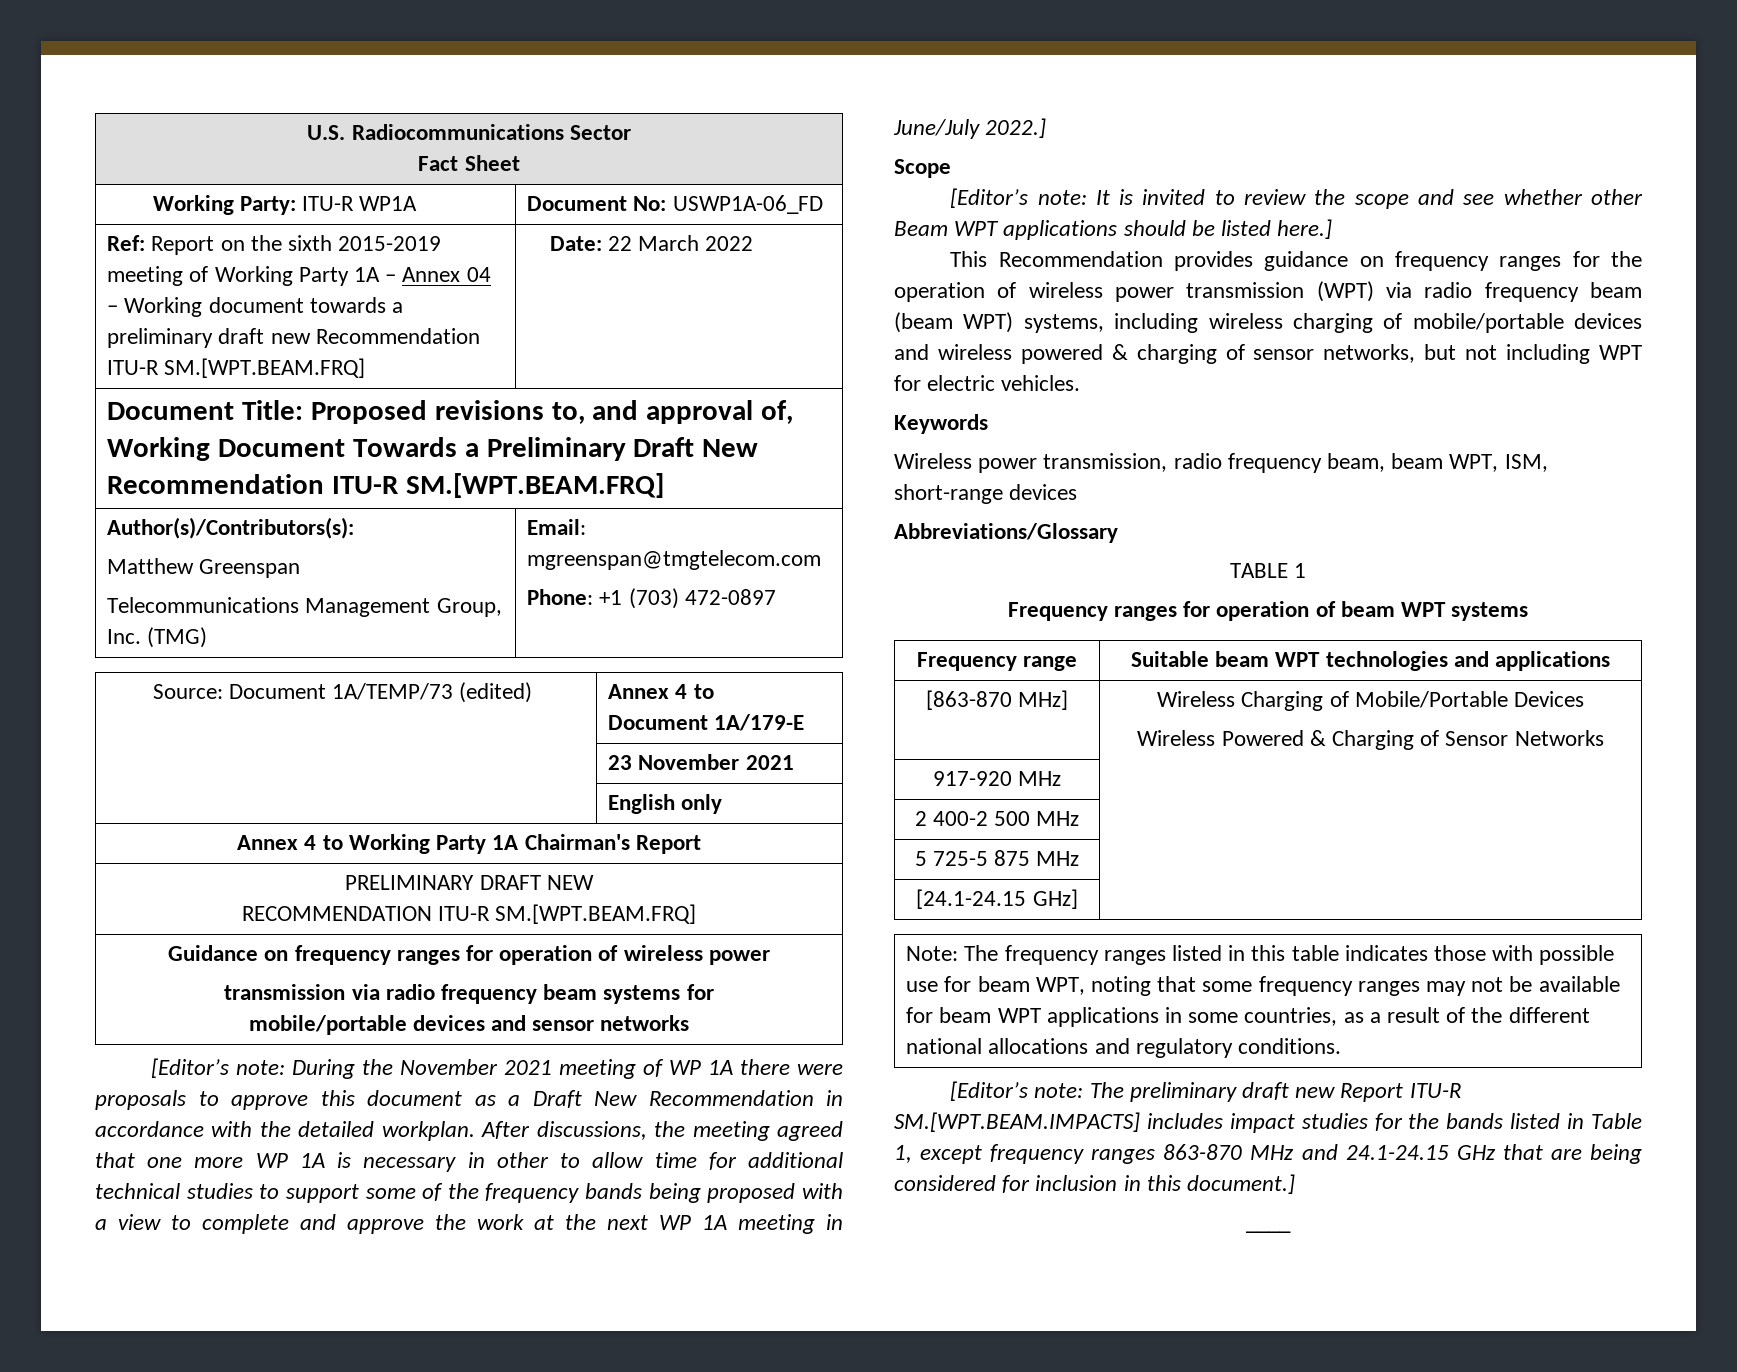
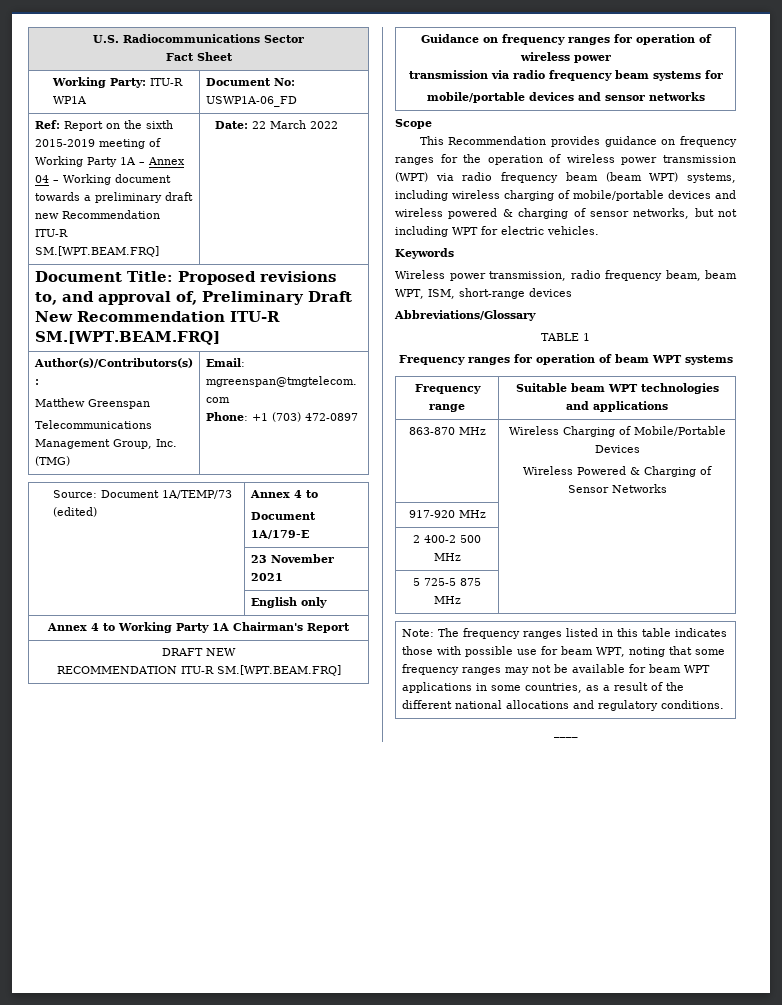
- Document Title: Proposed revisions to, and approval of, Working Document Towards a Preliminary Draft New Recommendation ITU-R SM.[WPT.BEAM.FRQ]
+ Document Title: Proposed revisions to, and approval of, Preliminary Draft New Recommendation ITU-R SM.[WPT.BEAM.FRQ]
- PRELIMINARY DRAFT NEW
+ DRAFT NEW
- [Editor’s note: During the November 2021 meeting of WP 1A there were proposals to approve this document as a Draft New Recommendation in accordance with the detailed workplan. After discussions, the meeting agreed that one more WP 1A is necessary in other to allow time for additional technical studies to support some of the frequency bands being proposed with a view to complete and approve the work at the next WP 1A meeting in June/July 2022.]
  Scope
- [Editor’s note: It is invited to review the scope and see whether other Beam WPT applications should be listed here.]
- [863-870 MHz] | Wireless Charging of Mobile/Portable Devices
+ 863-870 MHz | Wireless Charging of Mobile/Portable Devices
- [24.1-24.15 GHz] |
- [Editor’s note: The preliminary draft new Report ITU-R SM.[WPT.BEAM.IMPACTS] includes impact studies for the bands listed in Table 1, except frequency ranges 863-870 MHz and 24.1-24.15 GHz that are being considered for inclusion in this document.]

